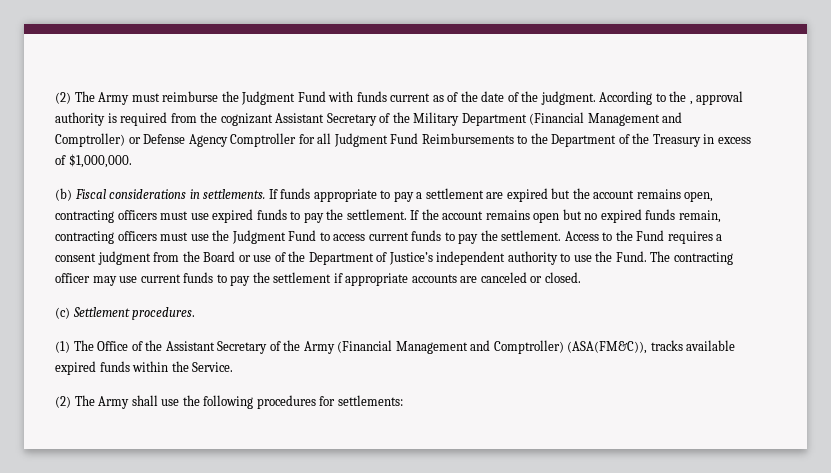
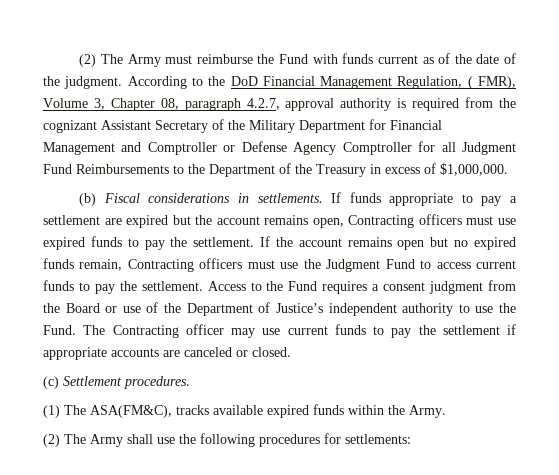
- (2) The Army must reimburse the Judgment Fund with funds current as of the date of the judgment.
+ (2) The Army must reimburse the Fund with funds current as of the date of the judgment.
- According to the , approval authority is required from the cognizant Assistant Secretary of the Military Department (Financial Management and Comptroller) or Defense Agency Comptroller for all Judgment Fund Reimbursements to the Department of the Treasury in excess of $1,000,000.
+ According to the DoD Financial Management Regulation, ( FMR), Volume 3, Chapter 08, paragraph 4.2.7, approval authority is required from the cognizant Assistant Secretary of the Military Department for Financial Management and Comptroller or Defense Agency Comptroller for all Judgment Fund Reimbursements to the Department of the Treasury in excess of $1,000,000.
- If funds appropriate to pay a settlement are expired but the account remains open, contracting officers must use expired funds to pay the settlement.
+ If funds appropriate to pay a settlement are expired but the account remains open, Contracting officers must use expired funds to pay the settlement.
- If the account remains open but no expired funds remain, contracting officers must use the Judgment Fund to access current funds to pay the settlement.
+ If the account remains open but no expired funds remain, Contracting officers must use the Judgment Fund to access current funds to pay the settlement.
- The contracting officer may use current funds to pay the settlement if appropriate accounts are canceled or closed.
+ The Contracting officer may use current funds to pay the settlement if appropriate accounts are canceled or closed.
- (1) The Office of the Assistant Secretary of the Army (Financial Management and Comptroller) (ASA(FM&C)), tracks available expired funds within the Service.
+ (1) The ASA(FM&C), tracks available expired funds within the Army.

